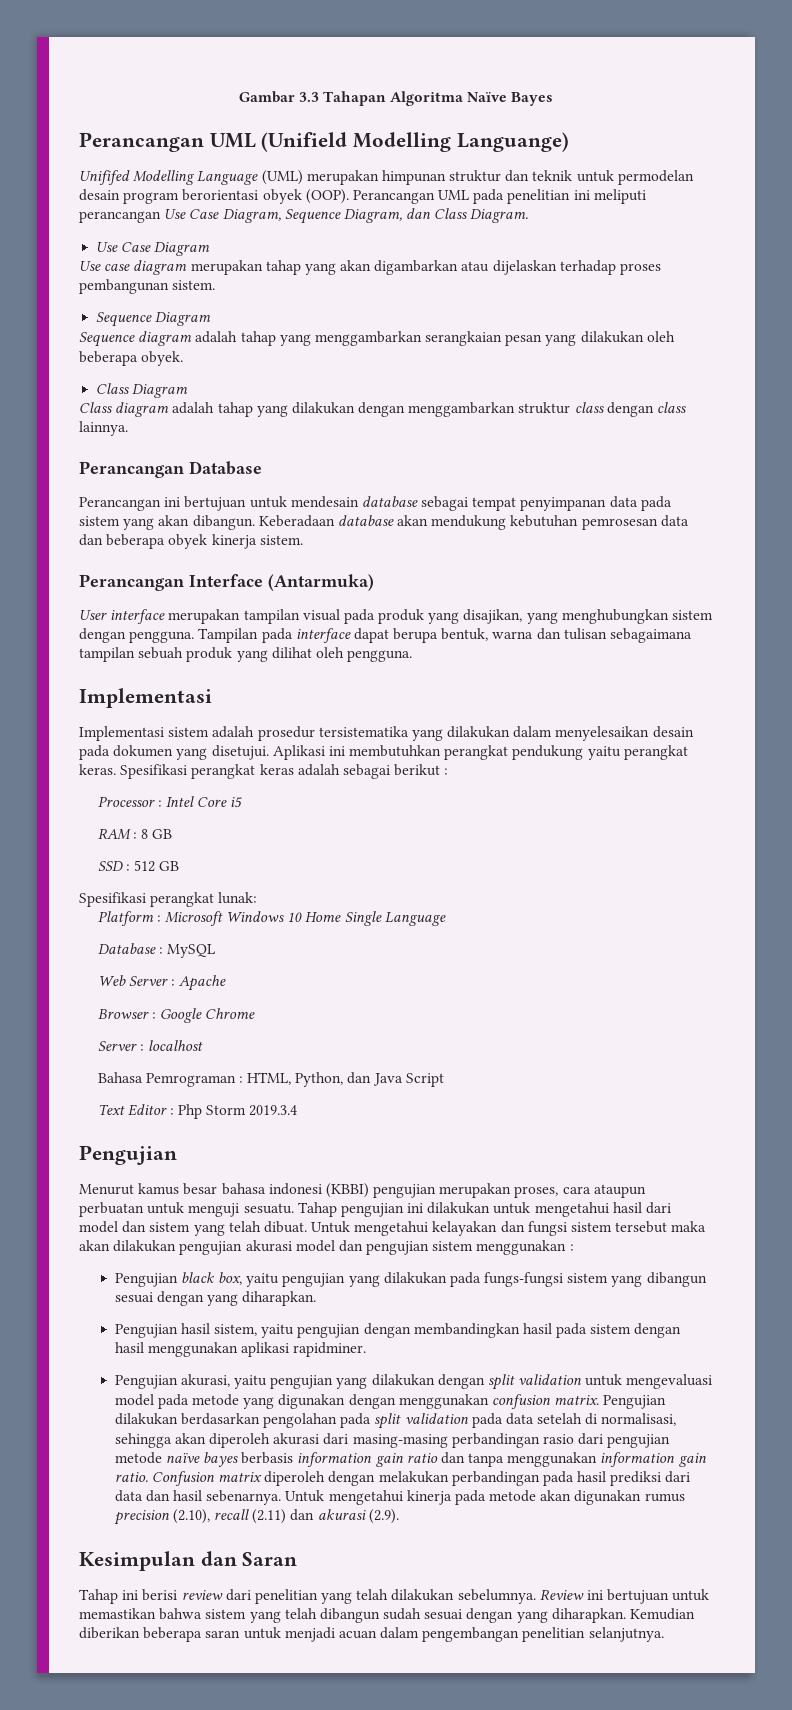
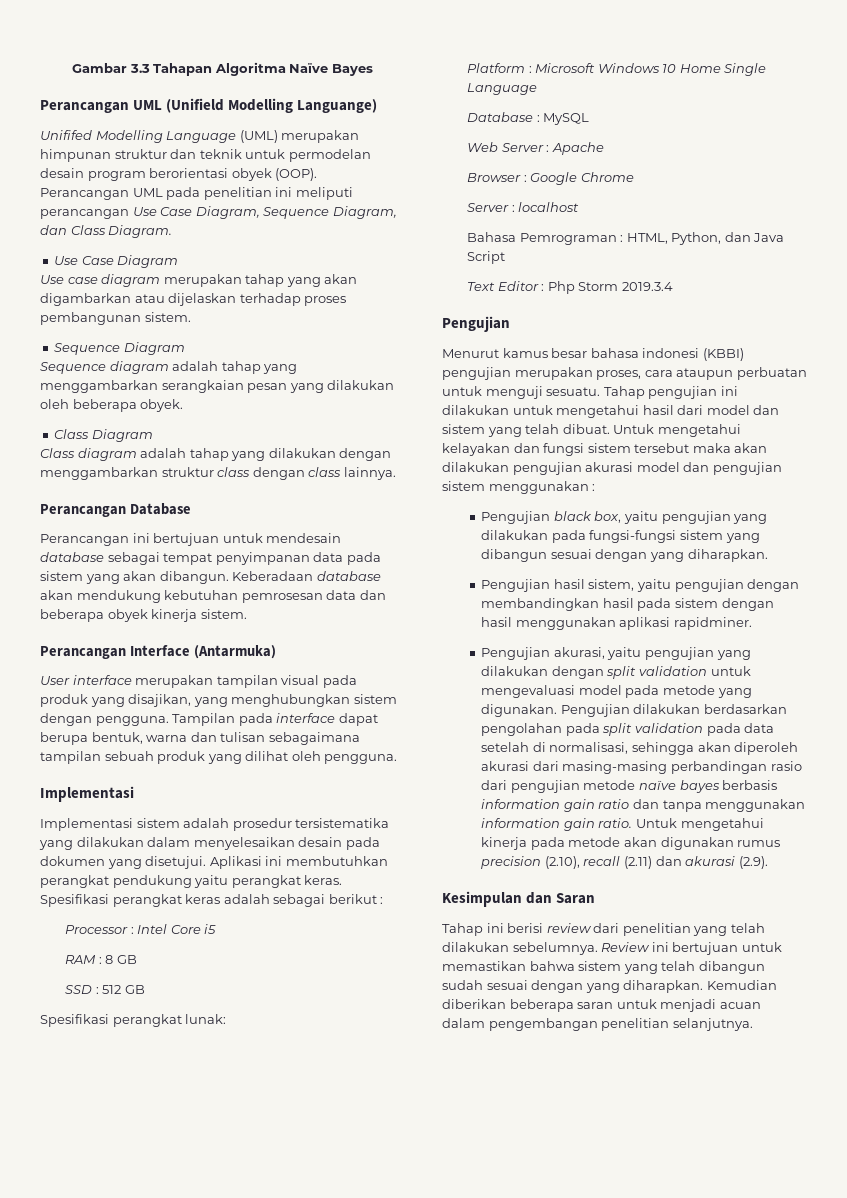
- Pengujian black box, yaitu pengujian yang dilakukan pada fungs-fungsi sistem yang dibangun sesuai dengan yang diharapkan.
+ Pengujian black box, yaitu pengujian yang dilakukan pada fungsi-fungsi sistem yang dibangun sesuai dengan yang diharapkan.
- Pengujian akurasi, yaitu pengujian yang dilakukan dengan split validation untuk mengevaluasi model pada metode yang digunakan dengan menggunakan confusion matrix.
+ Pengujian akurasi, yaitu pengujian yang dilakukan dengan split validation untuk mengevaluasi model pada metode yang digunakan.
- Confusion matrix diperoleh dengan melakukan perbandingan pada hasil prediksi dari data dan hasil sebenarnya.

